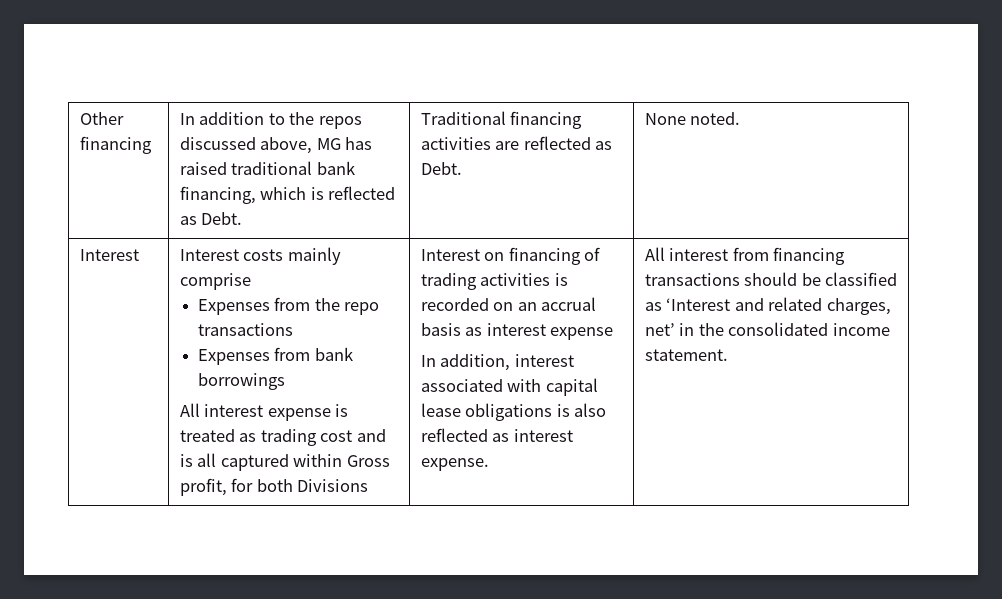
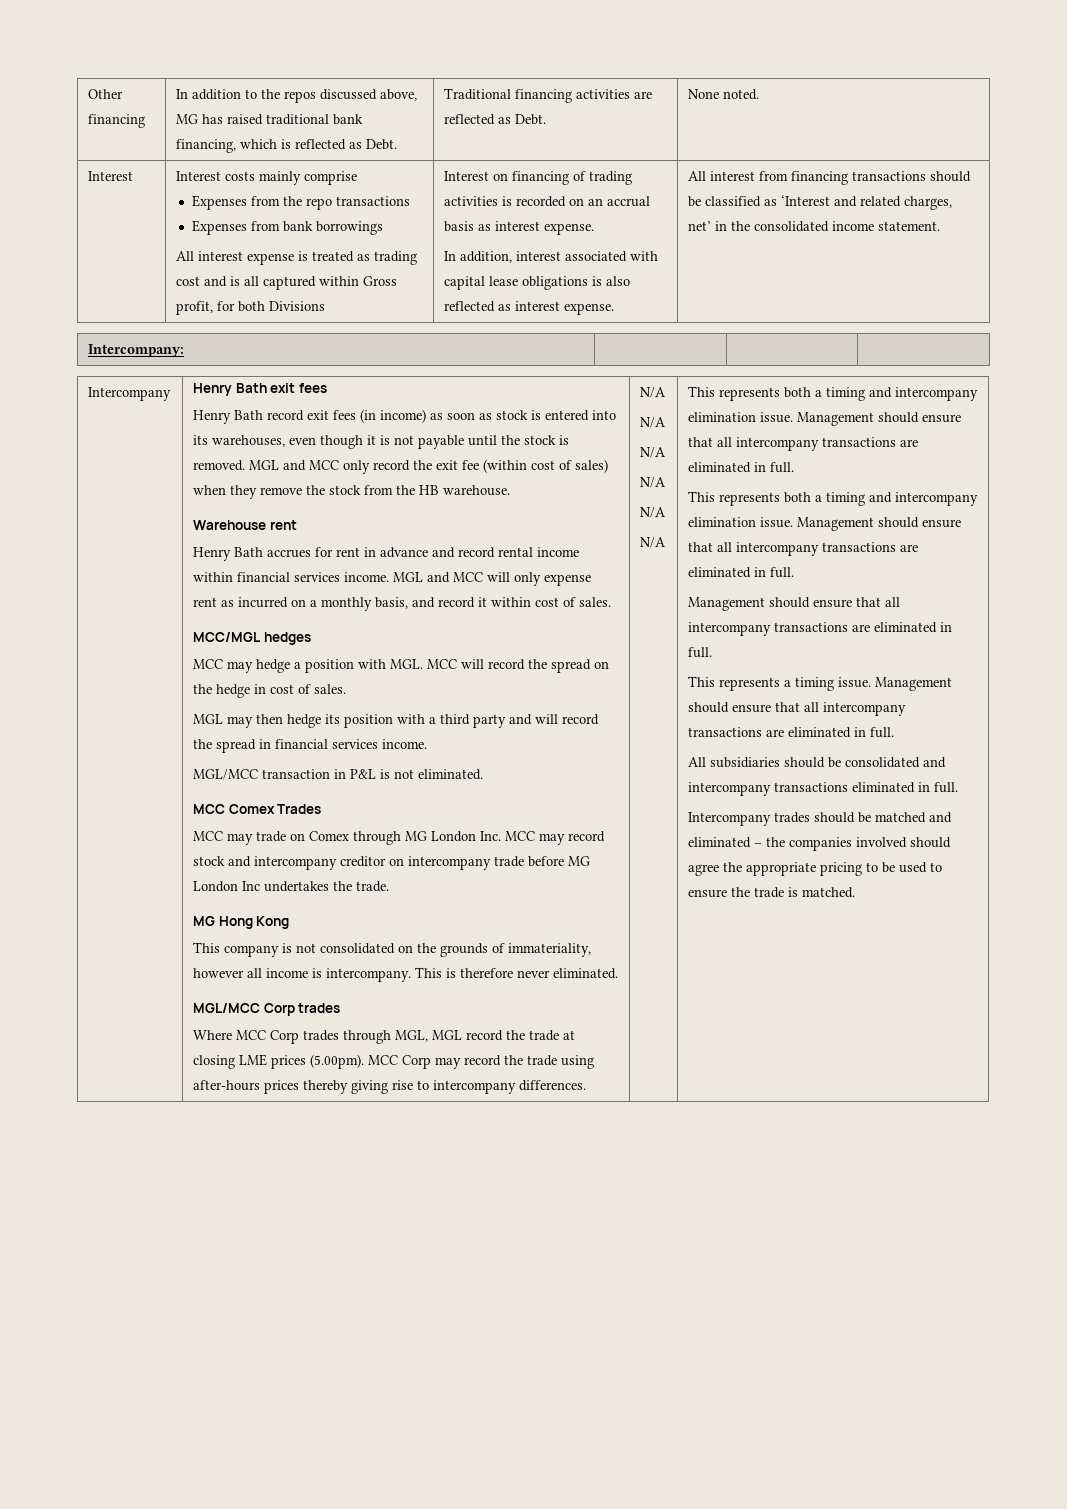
- Interest on financing of trading activities is recorded on an accrual basis as interest expense
+ Interest on financing of trading activities is recorded on an accrual basis as interest expense.
+ Intercompany: | | |
+ Intercompany | Henry Bath exit fees
+ Henry Bath record exit fees (in income) as soon as stock is entered into its warehouses, even though it is not payable until the stock is removed. MGL and MCC only record the exit fee (within cost of sales) when they remove the stock from the HB warehouse.
+ Warehouse rent
+ Henry Bath accrues for rent in advance and record rental income within financial services income. MGL and MCC will only expense rent as incurred on a monthly basis, and record it within cost of sales.
+ MCC/MGL hedges
+ MCC may hedge a position with MGL. MCC will record the spread on the hedge in cost of sales.
+ MGL may then hedge its position with a third party and will record the spread in financial services income.
+ MGL/MCC transaction in P&L is not eliminated.
+ MCC Comex Trades
+ MCC may trade on Comex through MG London Inc. MCC may record stock and intercompany creditor on intercompany trade before MG London Inc undertakes the trade.
+ MG Hong Kong
+ This company is not consolidated on the grounds of immateriality, however all income is intercompany. This is therefore never eliminated.
+ MGL/MCC Corp trades
+ Where MCC Corp trades through MGL, MGL record the trade at closing LME prices (5.00pm). MCC Corp may record the trade using after-hours prices thereby giving rise to intercompany differences. | N/A
+ N/A
+ N/A
+ N/A
+ N/A
+ N/A | This represents both a timing and intercompany elimination issue. Management should ensure that all intercompany transactions are eliminated in full.
+ This represents both a timing and intercompany elimination issue. Management should ensure that all intercompany transactions are eliminated in full.
+ Management should ensure that all intercompany transactions are eliminated in full.
+ This represents a timing issue. Management should ensure that all intercompany transactions are eliminated in full.
+ All subsidiaries should be consolidated and intercompany transactions eliminated in full.
+ Intercompany trades should be matched and eliminated – the companies involved should agree the appropriate pricing to be used to ensure the trade is matched.

